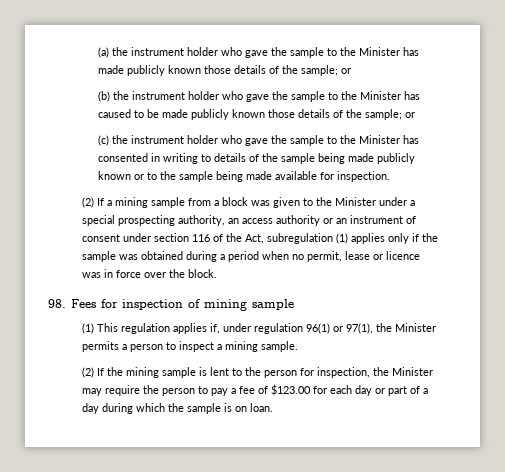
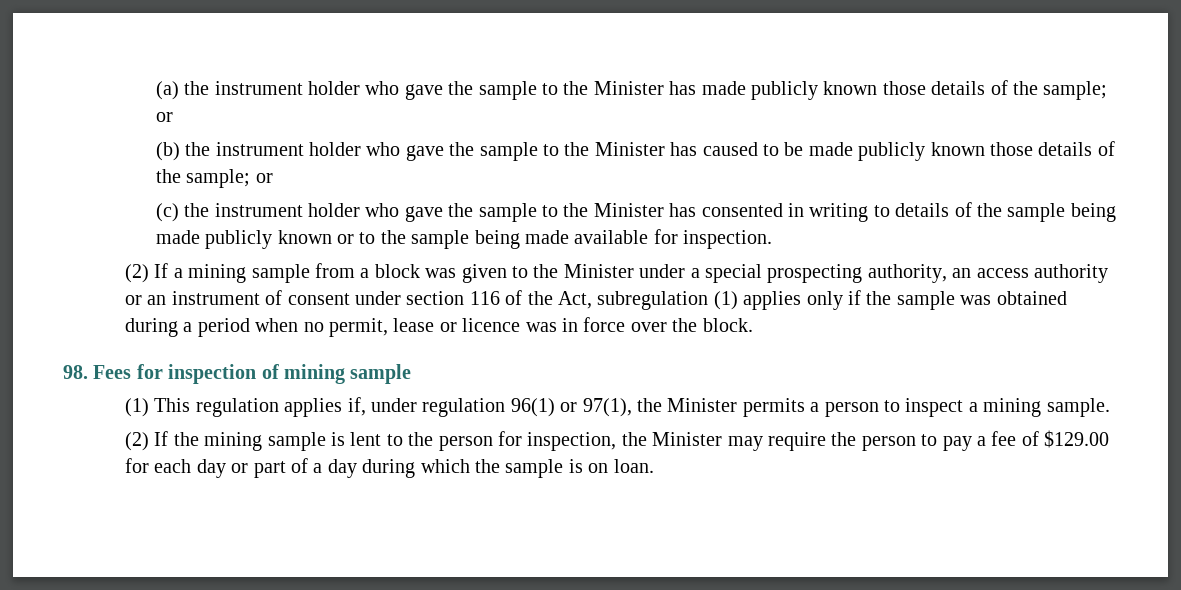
- (2) If the mining sample is lent to the person for inspection, the Minister may require the person to pay a fee of $123.00 for each day or part of a day during which the sample is on loan.
+ (2) If the mining sample is lent to the person for inspection, the Minister may require the person to pay a fee of $129.00 for each day or part of a day during which the sample is on loan.

